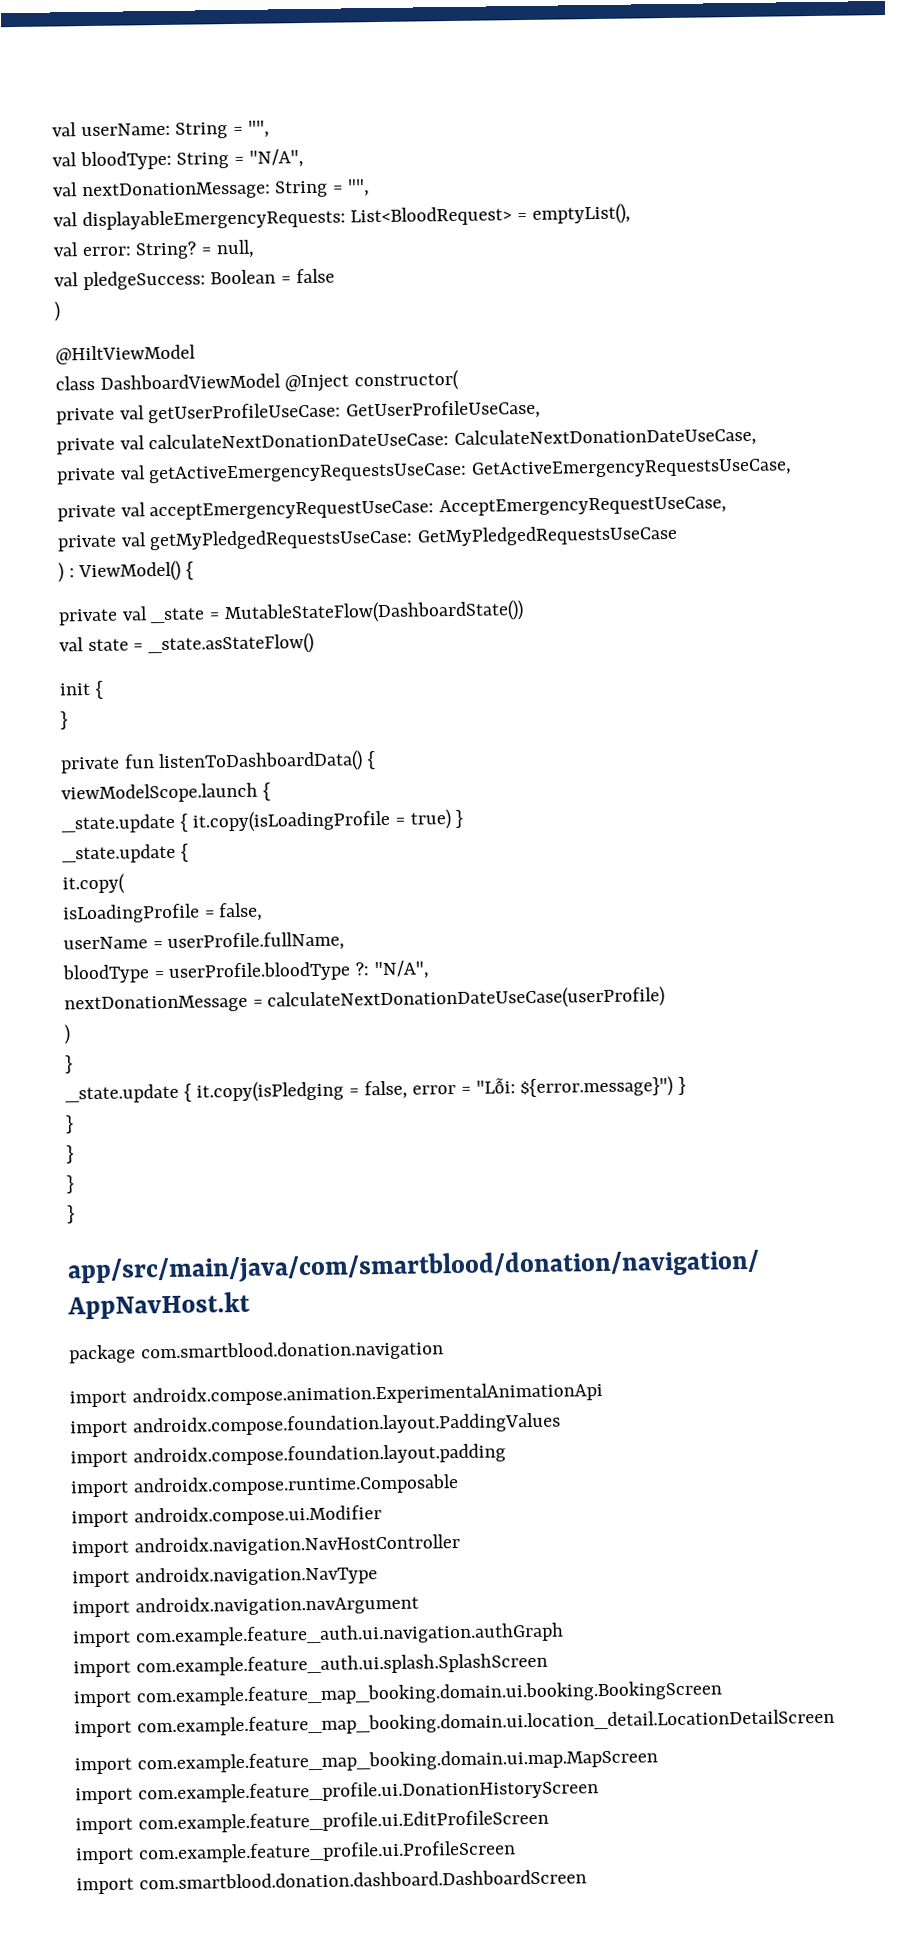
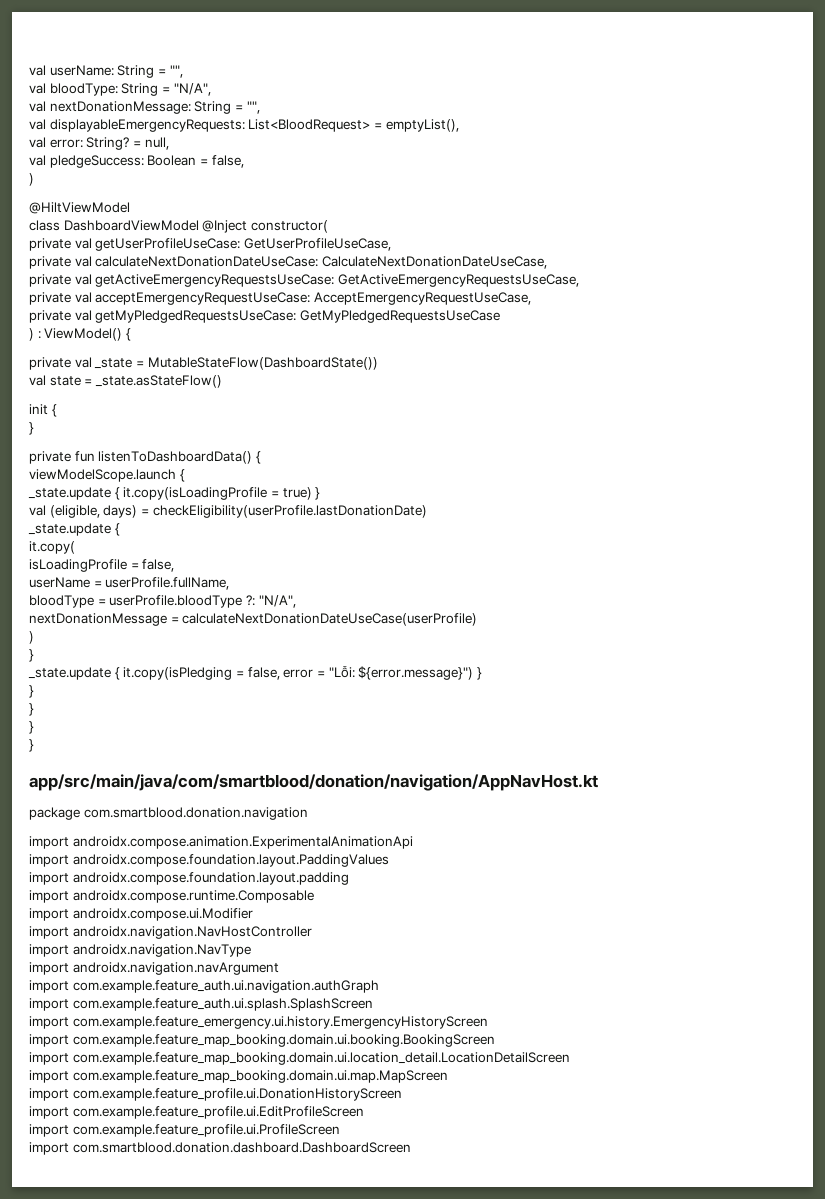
- val pledgeSuccess: Boolean = false
+ val pledgeSuccess: Boolean = false,
+ val (eligible, days) = checkEligibility(userProfile.lastDonationDate)
+ import com.example.feature_emergency.ui.history.EmergencyHistoryScreen

